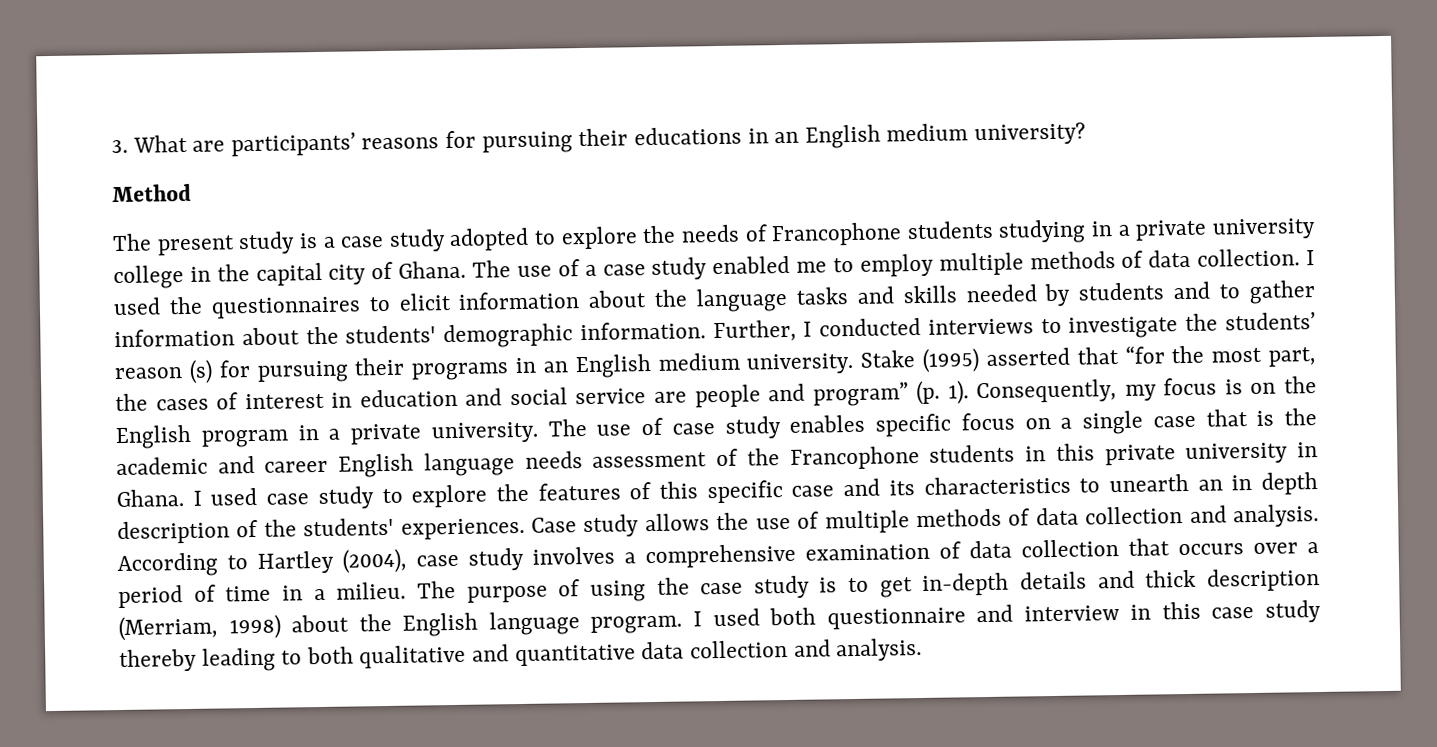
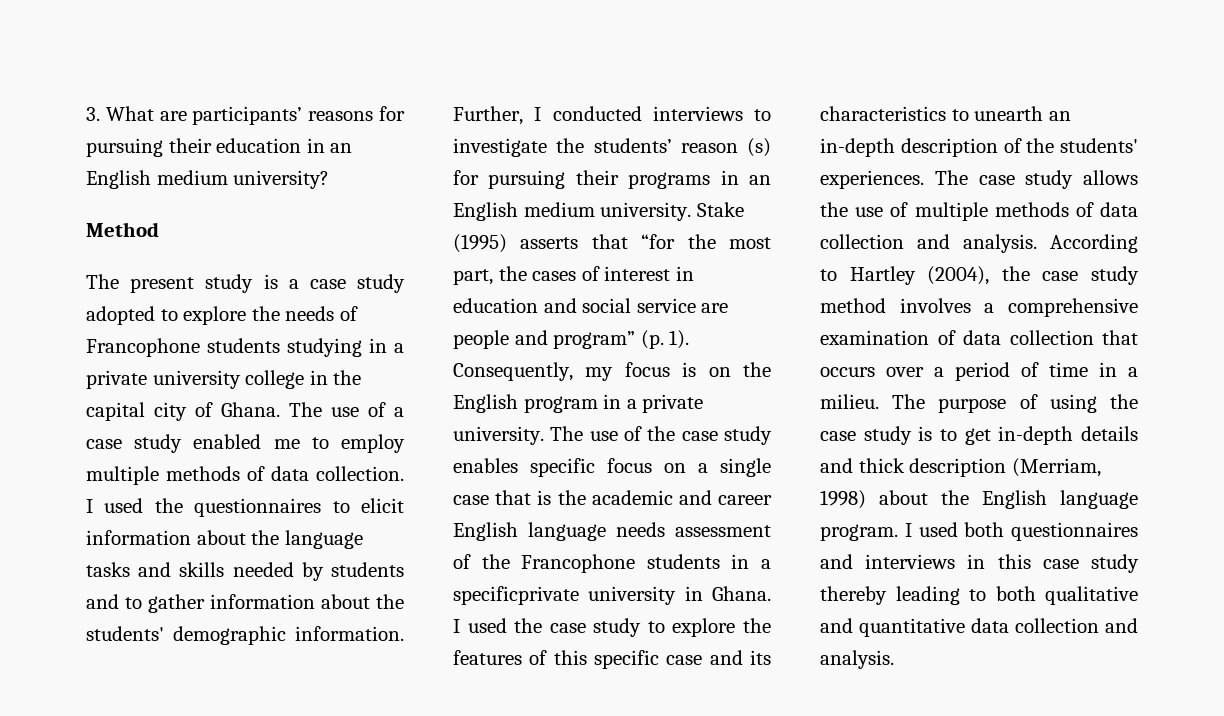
- 3. What are participants’ reasons for pursuing their educations in an English medium university?
+ 3. What are participants’ reasons for pursuing their education in an English medium university?
- Stake (1995) asserted that “for the most part, the cases of interest in education and social service are people and program” (p. 1).
+ Stake (1995) asserts that “for the most part, the cases of interest in education and social service are people and program” (p. 1).
- The use of case study enables specific focus on a single case that is the academic and career English language needs assessment of the Francophone students in this private university in Ghana.
+ The use of the case study enables specific focus on a single case that is the academic and career English language needs assessment of the Francophone students in a specificprivate university in Ghana.
- I used case study to explore the features of this specific case and its characteristics to unearth an in depth description of the students' experiences.
+ I used the case study to explore the features of this specific case and its characteristics to unearth an in-depth description of the students' experiences.
- Case study allows the use of multiple methods of data collection and analysis.
+ The case study allows the use of multiple methods of data collection and analysis.
- According to Hartley (2004), case study involves a comprehensive examination of data collection that occurs over a period of time in a milieu.
+ According to Hartley (2004), the case study method involves a comprehensive examination of data collection that occurs over a period of time in a milieu.
- I used both questionnaire and interview in this case study thereby leading to both qualitative and quantitative data collection and analysis.
+ I used both questionnaires and interviews in this case study thereby leading to both qualitative and quantitative data collection and analysis.

